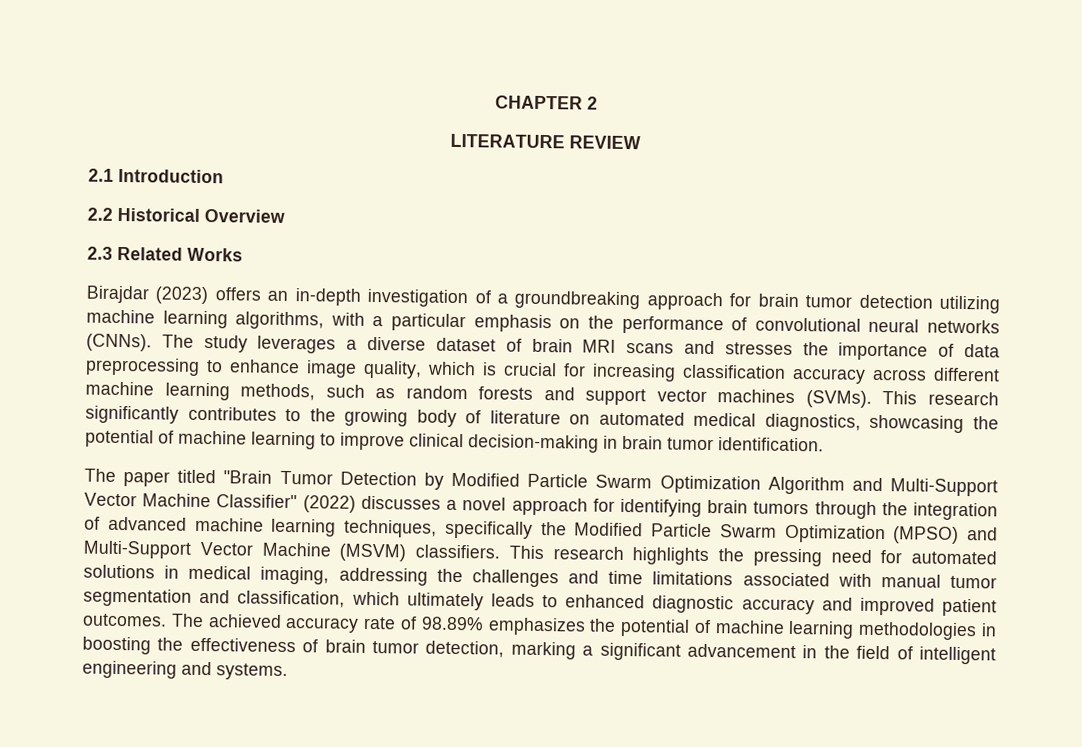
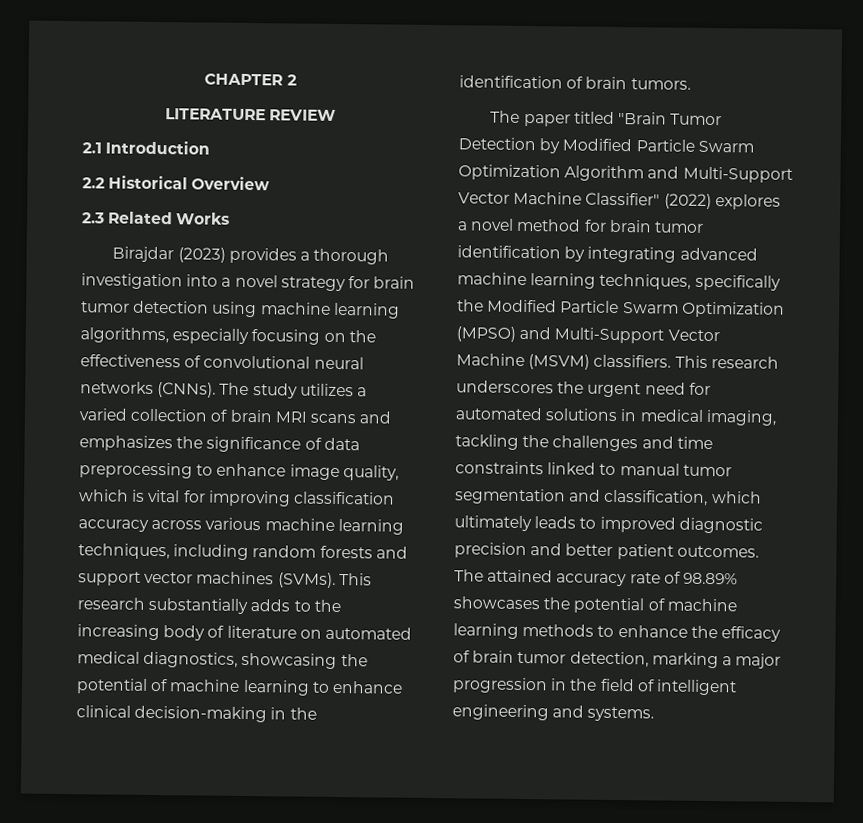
- Birajdar (2023) offers an in-depth investigation of a groundbreaking approach for brain tumor detection utilizing machine learning algorithms, with a particular emphasis on the performance of convolutional neural networks (CNNs).
+ Birajdar (2023) provides a thorough investigation into a novel strategy for brain tumor detection using machine learning algorithms, especially focusing on the effectiveness of convolutional neural networks (CNNs).
- The study leverages a diverse dataset of brain MRI scans and stresses the importance of data preprocessing to enhance image quality, which is crucial for increasing classification accuracy across different machine learning methods, such as random forests and support vector machines (SVMs).
+ The study utilizes a varied collection of brain MRI scans and emphasizes the significance of data preprocessing to enhance image quality, which is vital for improving classification accuracy across various machine learning techniques, including random forests and support vector machines (SVMs).
- This research significantly contributes to the growing body of literature on automated medical diagnostics, showcasing the potential of machine learning to improve clinical decision-making in brain tumor identification.
+ This research substantially adds to the increasing body of literature on automated medical diagnostics, showcasing the potential of machine learning to enhance clinical decision-making in the identification of brain tumors.
- The paper titled "Brain Tumor Detection by Modified Particle Swarm Optimization Algorithm and Multi-Support Vector Machine Classifier" (2022) discusses a novel approach for identifying brain tumors through the integration of advanced machine learning techniques, specifically the Modified Particle Swarm Optimization (MPSO) and Multi-Support Vector Machine (MSVM) classifiers.
+ The paper titled "Brain Tumor Detection by Modified Particle Swarm Optimization Algorithm and Multi-Support Vector Machine Classifier" (2022) explores a novel method for brain tumor identification by integrating advanced machine learning techniques, specifically the Modified Particle Swarm Optimization (MPSO) and Multi-Support Vector Machine (MSVM) classifiers.
- This research highlights the pressing need for automated solutions in medical imaging, addressing the challenges and time limitations associated with manual tumor segmentation and classification, which ultimately leads to enhanced diagnostic accuracy and improved patient outcomes.
+ This research underscores the urgent need for automated solutions in medical imaging, tackling the challenges and time constraints linked to manual tumor segmentation and classification, which ultimately leads to improved diagnostic precision and better patient outcomes.
- The achieved accuracy rate of 98.89% emphasizes the potential of machine learning methodologies in boosting the effectiveness of brain tumor detection, marking a significant advancement in the field of intelligent engineering and systems.
+ The attained accuracy rate of 98.89% showcases the potential of machine learning methods to enhance the efficacy of brain tumor detection, marking a major progression in the field of intelligent engineering and systems.

